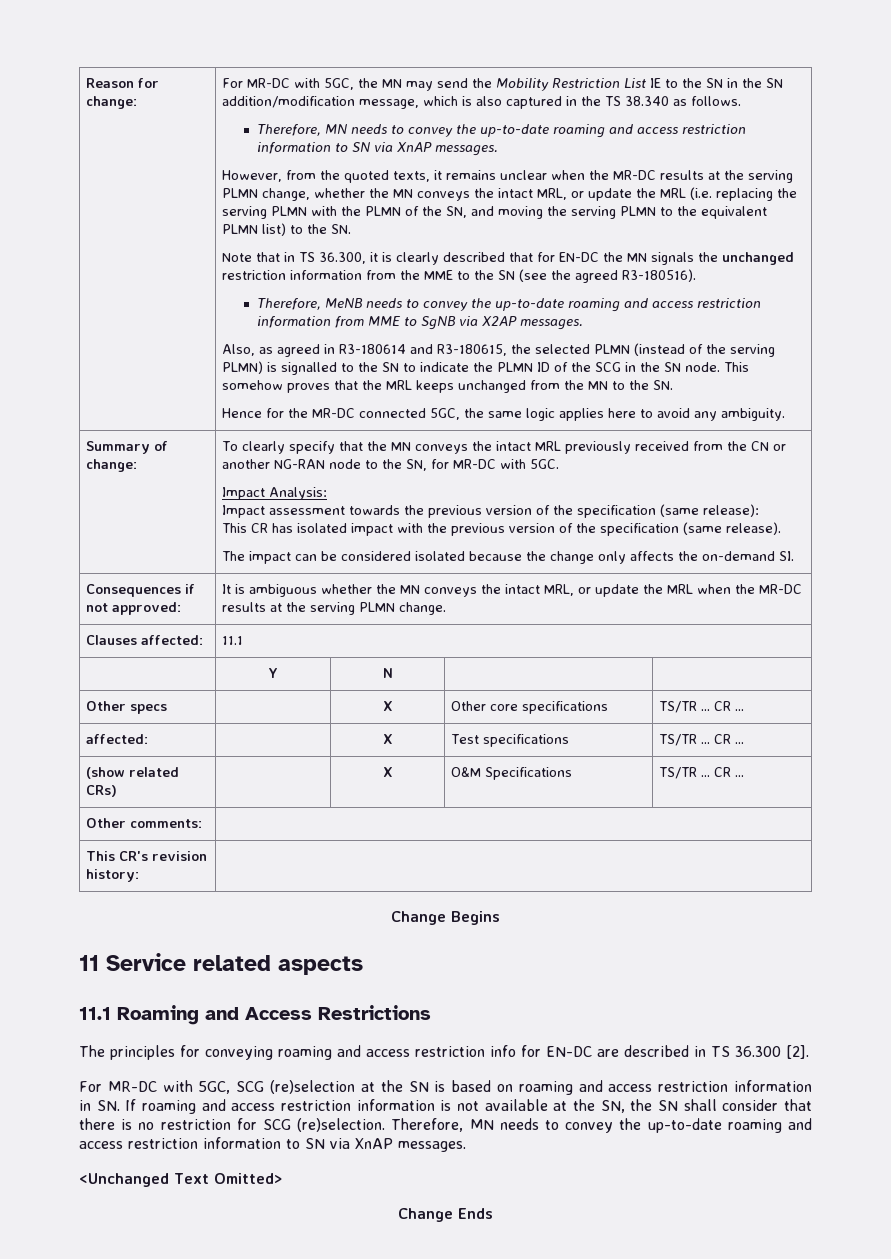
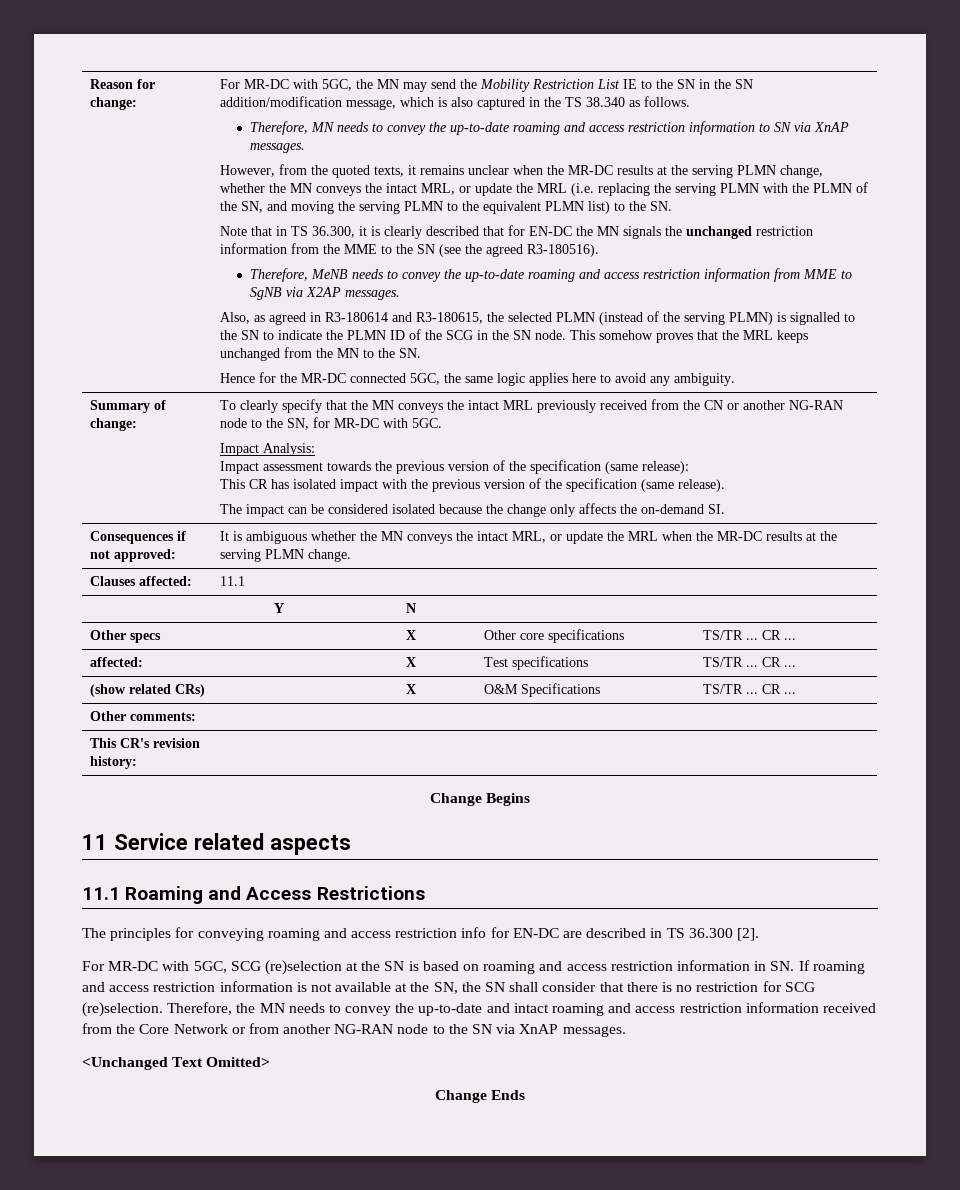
- For MR-DC with 5GC, SCG (re)selection at the SN is based on roaming and access restriction information in SN. If roaming and access restriction information is not available at the SN, the SN shall consider that there is no restriction for SCG (re)selection. Therefore, MN needs to convey the up-to-date roaming and access restriction information to SN via XnAP messages.
+ For MR-DC with 5GC, SCG (re)selection at the SN is based on roaming and access restriction information in SN. If roaming and access restriction information is not available at the SN, the SN shall consider that there is no restriction for SCG (re)selection. Therefore, the MN needs to convey the up-to-date and intact roaming and access restriction information received from the Core Network or from another NG-RAN node to the SN via XnAP messages.

